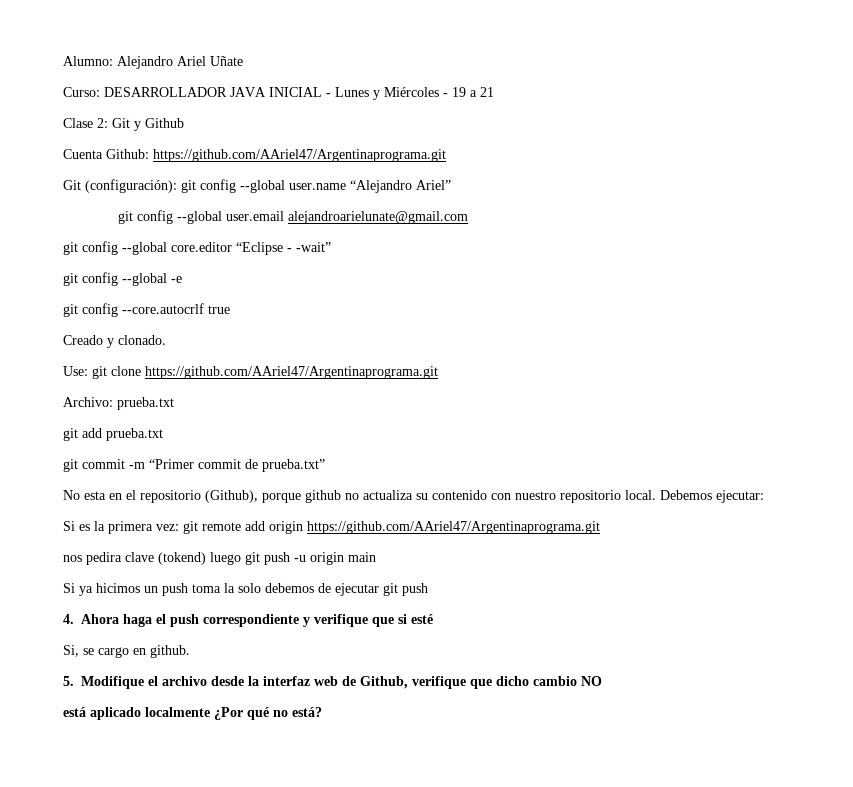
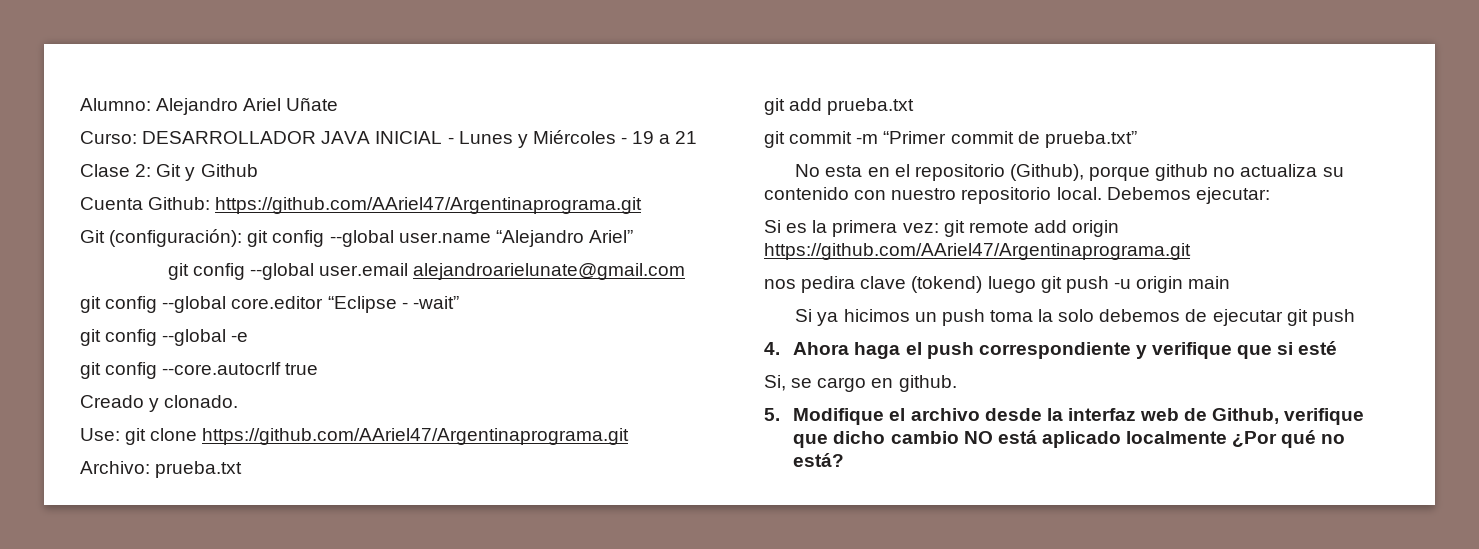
- 5. Modifique el archivo desde la interfaz web de Github, verifique que dicho cambio NO
- está aplicado localmente ¿Por qué no está?
+ 5. Modifique el archivo desde la interfaz web de Github, verifique que dicho cambio NO está aplicado localmente ¿Por qué no está?

